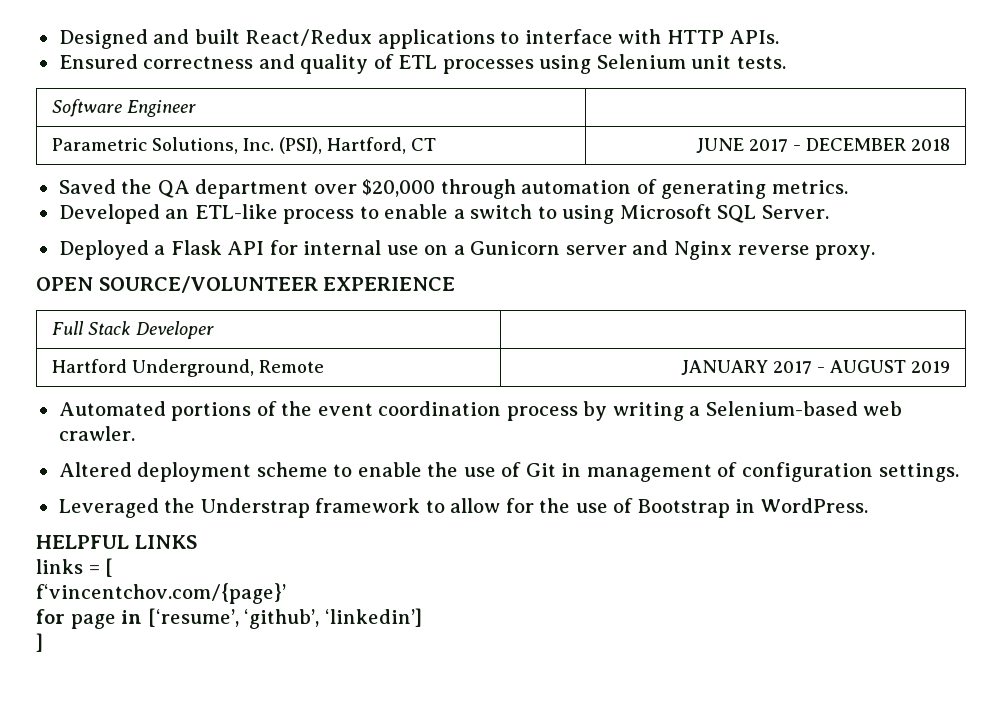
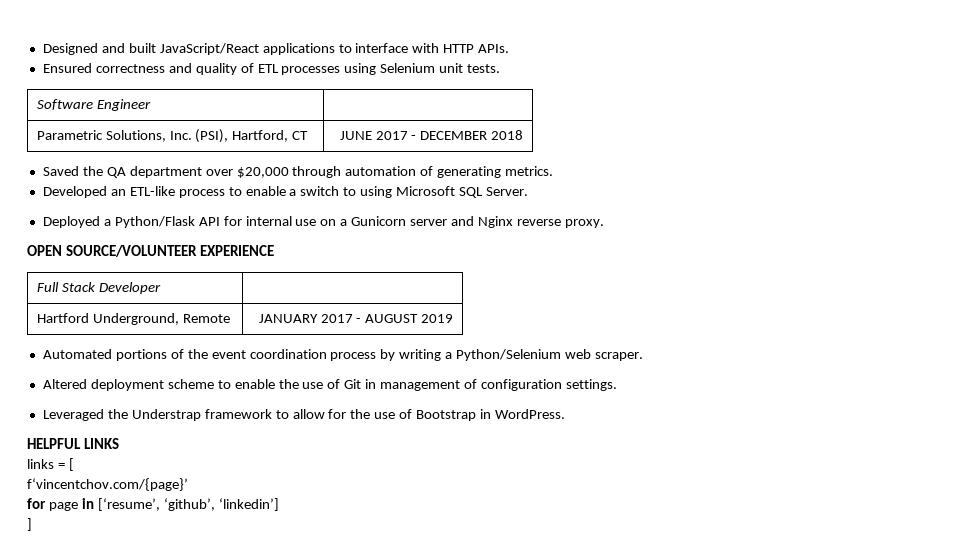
- Designed and built React/Redux applications to interface with HTTP APIs.
+ Designed and built JavaScript/React applications to interface with HTTP APIs.
- Deployed a Flask API for internal use on a Gunicorn server and Nginx reverse proxy.
+ Deployed a Python/Flask API for internal use on a Gunicorn server and Nginx reverse proxy.
- Automated portions of the event coordination process by writing a Selenium-based web crawler.
+ Automated portions of the event coordination process by writing a Python/Selenium web scraper.

